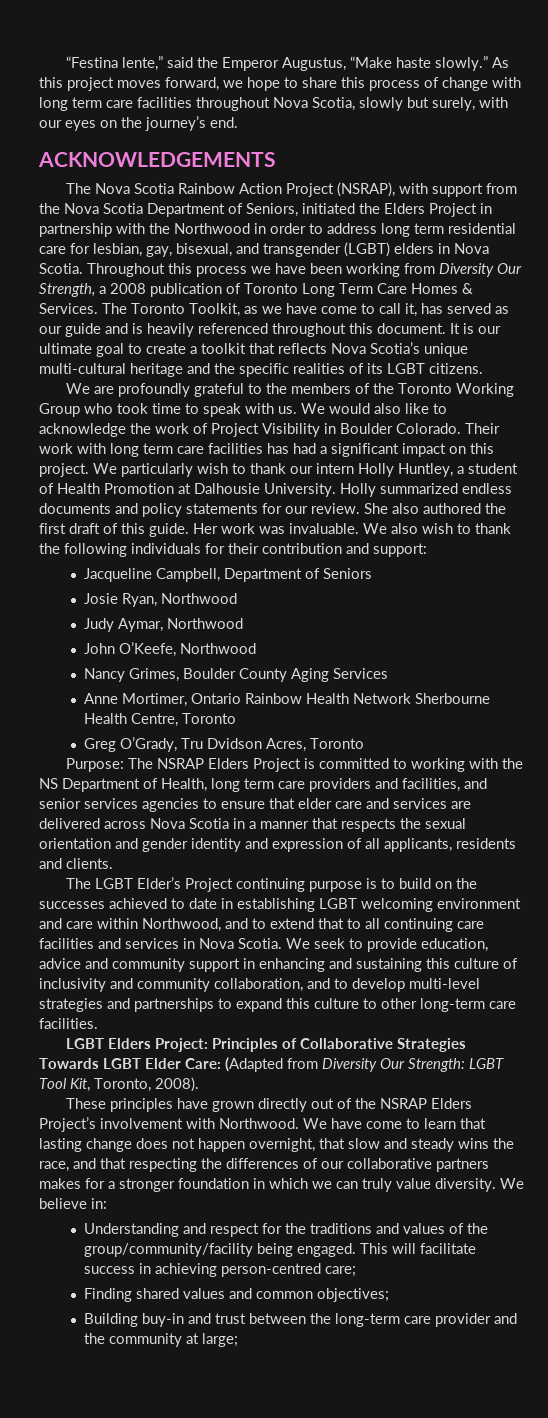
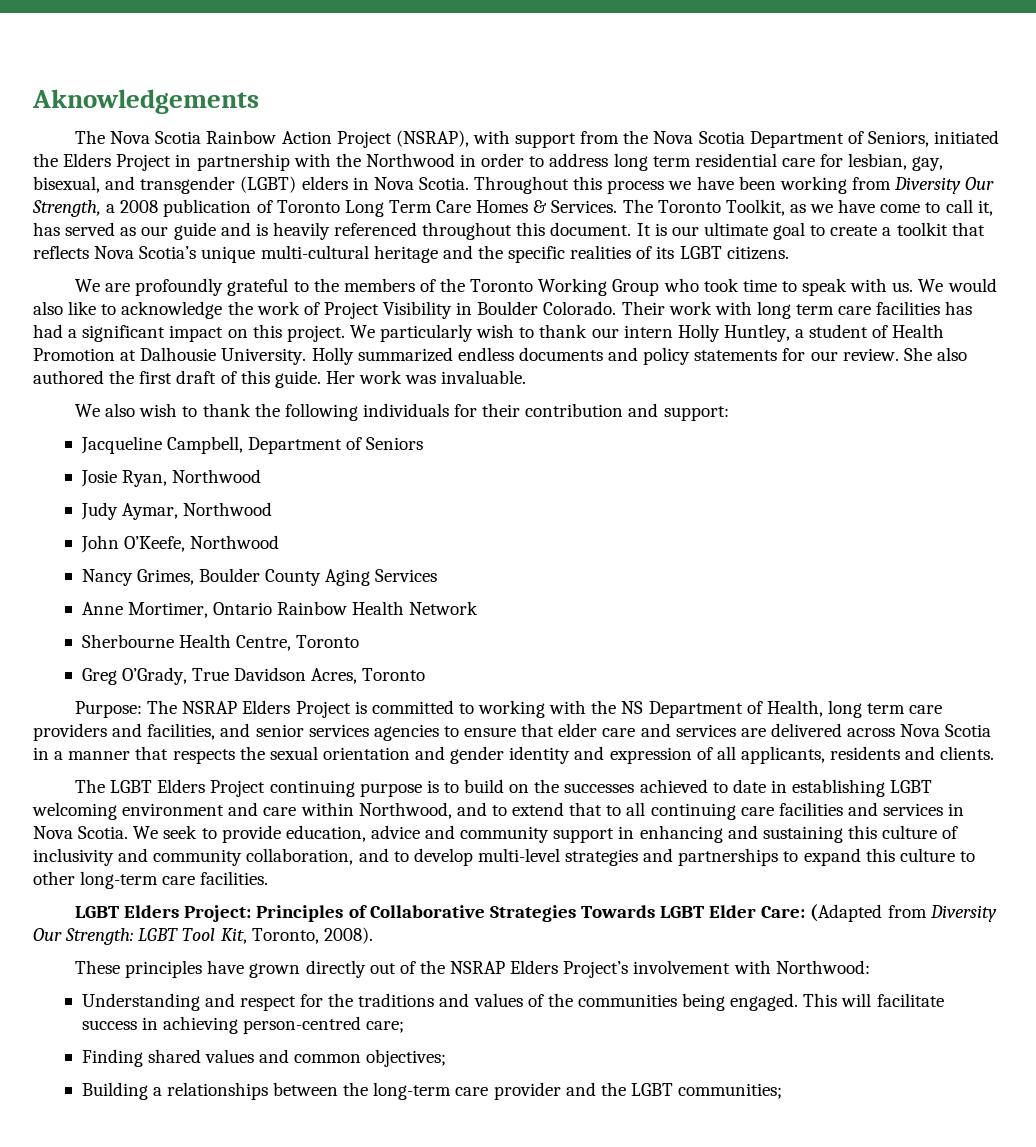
- “Festina lente,” said the Emperor Augustus, “Make haste slowly.” As this project moves forward, we hope to share this process of change with long term care facilities throughout Nova Scotia, slowly but surely, with our eyes on the journey’s end.
- ACKNOWLEDGEMENTS
+ Aknowledgements
- Her work was invaluable. We also wish to thank the following individuals for their contribution and support:
+ Her work was invaluable.
+ We also wish to thank the following individuals for their contribution and support:
- Anne Mortimer, Ontario Rainbow Health Network Sherbourne Health Centre, Toronto
+ Anne Mortimer, Ontario Rainbow Health Network
+ Sherbourne Health Centre, Toronto
- Greg O’Grady, Tru Dvidson Acres, Toronto
+ Greg O’Grady, True Davidson Acres, Toronto
- The LGBT Elder’s Project continuing purpose is to build on the successes achieved to date in establishing LGBT welcoming environment and care within Northwood, and to extend that to all continuing care facilities and services in Nova Scotia.
+ The LGBT Elders Project continuing purpose is to build on the successes achieved to date in establishing LGBT welcoming environment and care within Northwood, and to extend that to all continuing care facilities and services in Nova Scotia.
- These principles have grown directly out of the NSRAP Elders Project’s involvement with Northwood. We have come to learn that lasting change does not happen overnight, that slow and steady wins the race, and that respecting the differences of our collaborative partners makes for a stronger foundation in which we can truly value diversity. We believe in:
+ These principles have grown directly out of the NSRAP Elders Project’s involvement with Northwood:
- Understanding and respect for the traditions and values of the group/community/facility being engaged.
+ Understanding and respect for the traditions and values of the communities being engaged.
- Building buy-in and trust between the long-term care provider and the community at large;
+ Building a relationships between the long-term care provider and the LGBT communities;

